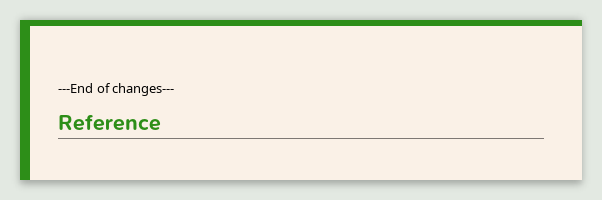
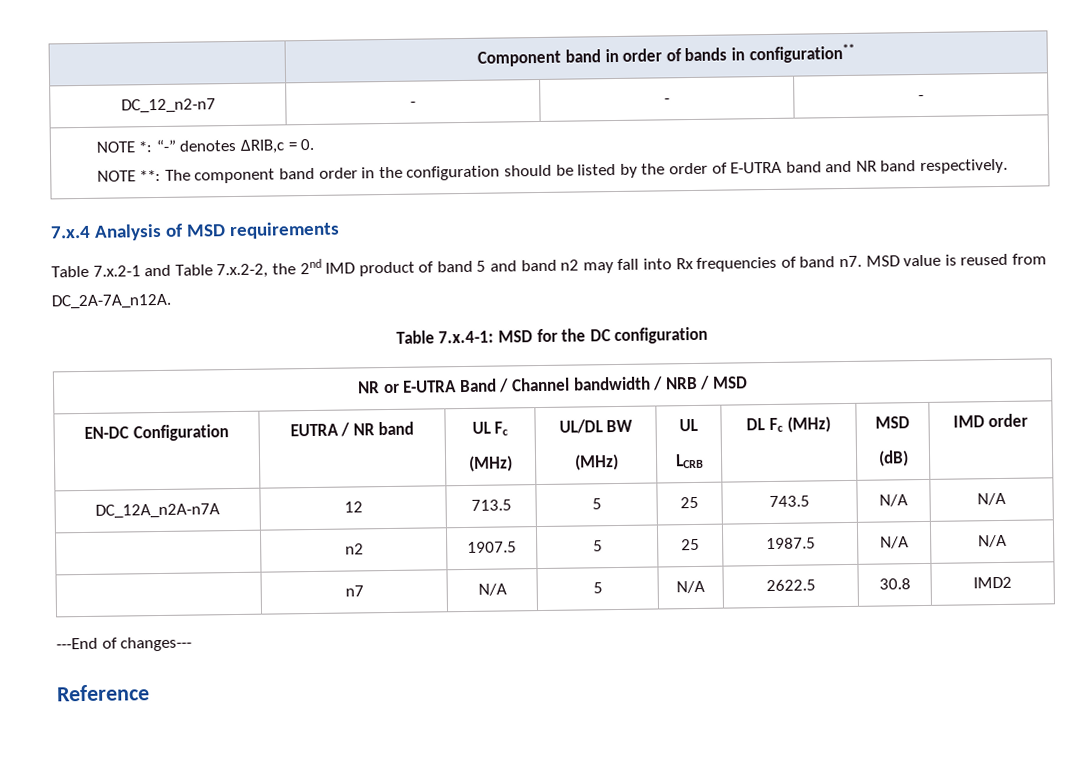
+ | Component band in order of bands in configuration**
+ DC_12_n2-n7 | - | - | -
+ NOTE *: “-” denotes ΔRIB,c = 0.
+ NOTE **: The component band order in the configuration should be listed by the order of E-UTRA band and NR band respectively.
+ 7.x.4 Analysis of MSD requirements
+ Table 7.x.2-1 and Table 7.x.2-2, the 2nd IMD product of band 5 and band n2 may fall into Rx frequencies of band n7. MSD value is reused from DC_2A-7A_n12A.
+ Table 7.x.4-1: MSD for the DC configuration
+ NR or E-UTRA Band / Channel bandwidth / NRB / MSD
+ EN-DC Configuration | EUTRA / NR band | UL Fc
+ (MHz) | UL/DL BW
+ (MHz) | UL
+ LCRB | DL Fc (MHz) | MSD
+ (dB) | IMD order
+ DC_12A_n2A-n7A | 12 | 713.5 | 5 | 25 | 743.5 | N/A | N/A
+ | n2 | 1907.5 | 5 | 25 | 1987.5 | N/A | N/A
+ | n7 | N/A | 5 | N/A | 2622.5 | 30.8 | IMD2

